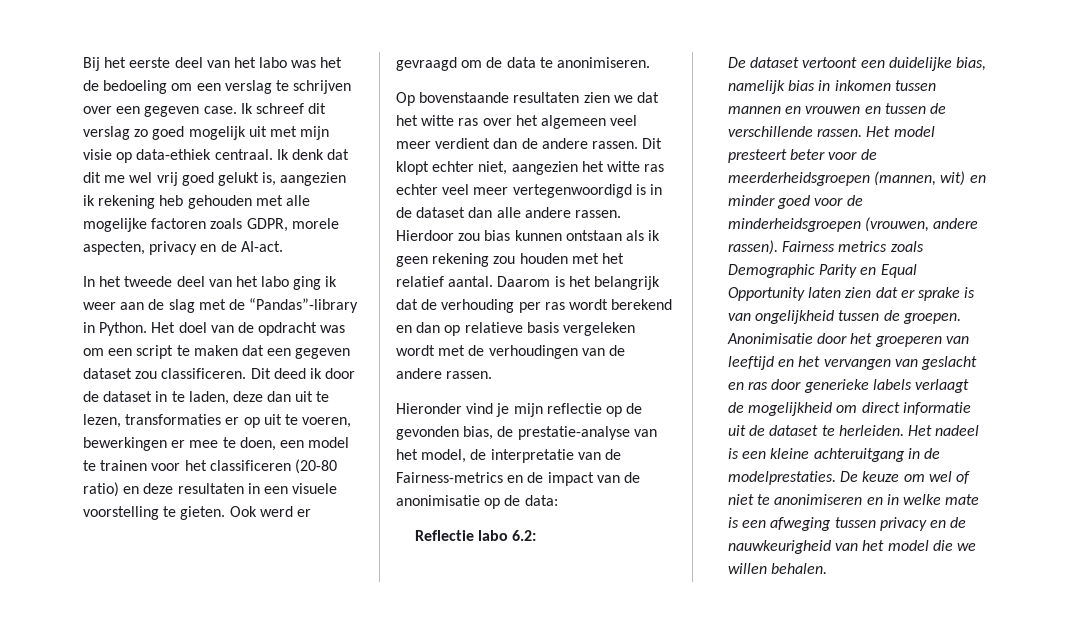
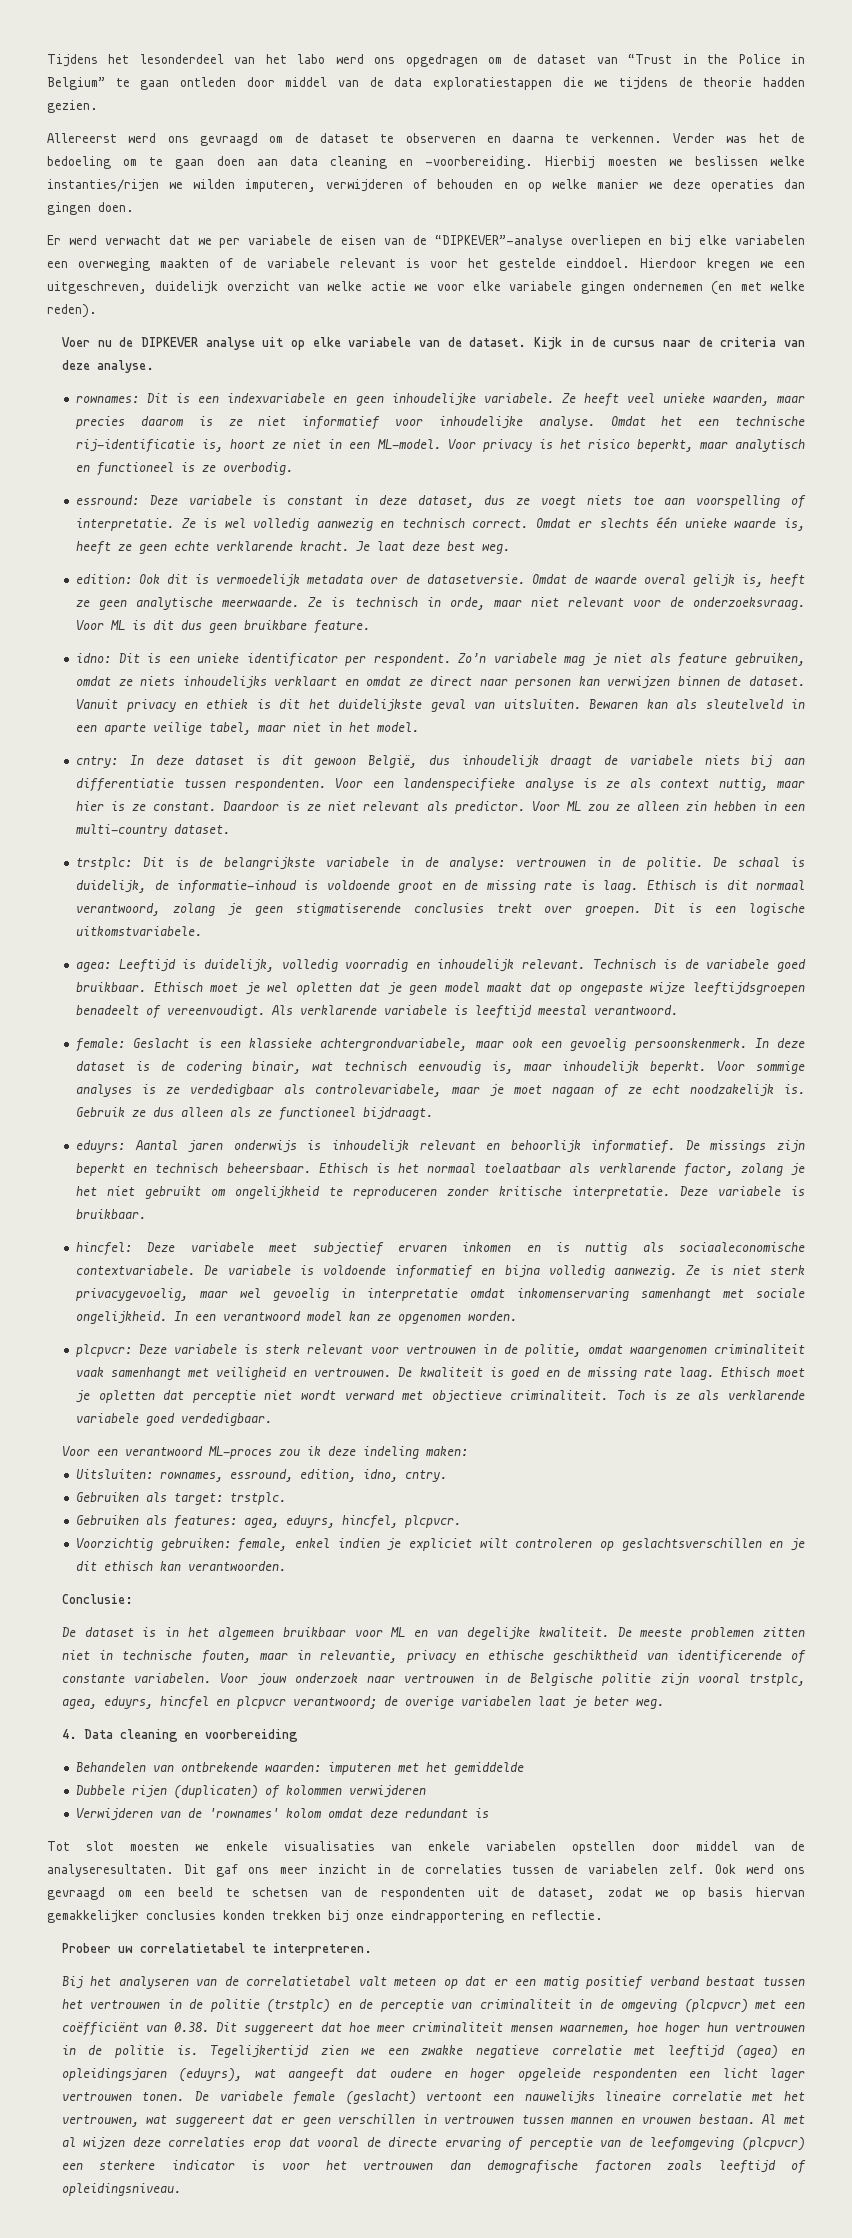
- Bij het eerste deel van het labo was het de bedoeling om een verslag te schrijven over een gegeven case. Ik schreef dit verslag zo goed mogelijk uit met mijn visie op data-ethiek centraal. Ik denk dat dit me wel vrij goed gelukt is, aangezien ik rekening heb gehouden met alle mogelijke factoren zoals GDPR, morele aspecten, privacy en de AI-act.
- In het tweede deel van het labo ging ik weer aan de slag met de “Pandas”-library in Python. Het doel van de opdracht was om een script te maken dat een gegeven dataset zou classificeren. Dit deed ik door de dataset in te laden, deze dan uit te lezen, transformaties er op uit te voeren, bewerkingen er mee te doen, een model te trainen voor het classificeren (20-80 ratio) en deze resultaten in een visuele voorstelling te gieten. Ook werd er gevraagd om de data te anonimiseren.
- Op bovenstaande resultaten zien we dat het witte ras over het algemeen veel meer verdient dan de andere rassen. Dit klopt echter niet, aangezien het witte ras echter veel meer vertegenwoordigd is in de dataset dan alle andere rassen. Hierdoor zou bias kunnen ontstaan als ik geen rekening zou houden met het relatief aantal. Daarom is het belangrijk dat de verhouding per ras wordt berekend en dan op relatieve basis vergeleken wordt met de verhoudingen van de andere rassen.
- Hieronder vind je mijn reflectie op de gevonden bias, de prestatie-analyse van het model, de interpretatie van de Fairness-metrics en de impact van de anonimisatie op de data:
- Reflectie labo 6.2:
- De dataset vertoont een duidelijke bias, namelijk bias in inkomen tussen mannen en vrouwen en tussen de verschillende rassen. Het model presteert beter voor de meerderheidsgroepen (mannen, wit) en minder goed voor de minderheidsgroepen (vrouwen, andere rassen). Fairness metrics zoals Demographic Parity en Equal Opportunity laten zien dat er sprake is van ongelijkheid tussen de groepen. Anonimisatie door het groeperen van leeftijd en het vervangen van geslacht en ras door generieke labels verlaagt de mogelijkheid om direct informatie uit de dataset te herleiden. Het nadeel is een kleine achteruitgang in de modelprestaties. De keuze om wel of niet te anonimiseren en in welke mate is een afweging tussen privacy en de nauwkeurigheid van het model die we willen behalen.
+ Tijdens het lesonderdeel van het labo werd ons opgedragen om de dataset van “Trust in the Police in Belgium” te gaan ontleden door middel van de data exploratiestappen die we tijdens de theorie hadden gezien.
+ Allereerst werd ons gevraagd om de dataset te observeren en daarna te verkennen. Verder was het de bedoeling om te gaan doen aan data cleaning en -voorbereiding. Hierbij moesten we beslissen welke instanties/rijen we wilden imputeren, verwijderen of behouden en op welke manier we deze operaties dan gingen doen.
+ Er werd verwacht dat we per variabele de eisen van de “DIPKEVER”-analyse overliepen en bij elke variabelen een overweging maakten of de variabele relevant is voor het gestelde einddoel. Hierdoor kregen we een uitgeschreven, duidelijk overzicht van welke actie we voor elke variabele gingen ondernemen (en met welke reden).
+ Voer nu de DIPKEVER analyse uit op elke variabele van de dataset. Kijk in de cursus naar de criteria van deze analyse.
+ rownames: Dit is een indexvariabele en geen inhoudelijke variabele. Ze heeft veel unieke waarden, maar precies daarom is ze niet informatief voor inhoudelijke analyse. Omdat het een technische rij-identificatie is, hoort ze niet in een ML-model. Voor privacy is het risico beperkt, maar analytisch en functioneel is ze overbodig.
+ essround: Deze variabele is constant in deze dataset, dus ze voegt niets toe aan voorspelling of interpretatie. Ze is wel volledig aanwezig en technisch correct. Omdat er slechts één unieke waarde is, heeft ze geen echte verklarende kracht. Je laat deze best weg.
+ edition: Ook dit is vermoedelijk metadata over de datasetversie. Omdat de waarde overal gelijk is, heeft ze geen analytische meerwaarde. Ze is technisch in orde, maar niet relevant voor de onderzoeksvraag. Voor ML is dit dus geen bruikbare feature.
+ idno: Dit is een unieke identificator per respondent. Zo’n variabele mag je niet als feature gebruiken, omdat ze niets inhoudelijks verklaart en omdat ze direct naar personen kan verwijzen binnen de dataset. Vanuit privacy en ethiek is dit het duidelijkste geval van uitsluiten. Bewaren kan als sleutelveld in een aparte veilige tabel, maar niet in het model.
+ cntry: In deze dataset is dit gewoon België, dus inhoudelijk draagt de variabele niets bij aan differentiatie tussen respondenten. Voor een landenspecifieke analyse is ze als context nuttig, maar hier is ze constant. Daardoor is ze niet relevant als predictor. Voor ML zou ze alleen zin hebben in een multi-country dataset.
+ trstplc: Dit is de belangrijkste variabele in de analyse: vertrouwen in de politie. De schaal is duidelijk, de informatie-inhoud is voldoende groot en de missing rate is laag. Ethisch is dit normaal verantwoord, zolang je geen stigmatiserende conclusies trekt over groepen. Dit is een logische uitkomstvariabele.
+ agea: Leeftijd is duidelijk, volledig voorradig en inhoudelijk relevant. Technisch is de variabele goed bruikbaar. Ethisch moet je wel opletten dat je geen model maakt dat op ongepaste wijze leeftijdsgroepen benadeelt of vereenvoudigt. Als verklarende variabele is leeftijd meestal verantwoord.
+ female: Geslacht is een klassieke achtergrondvariabele, maar ook een gevoelig persoonskenmerk. In deze dataset is de codering binair, wat technisch eenvoudig is, maar inhoudelijk beperkt. Voor sommige analyses is ze verdedigbaar als controlevariabele, maar je moet nagaan of ze echt noodzakelijk is. Gebruik ze dus alleen als ze functioneel bijdraagt.
+ eduyrs: Aantal jaren onderwijs is inhoudelijk relevant en behoorlijk informatief. De missings zijn beperkt en technisch beheersbaar. Ethisch is het normaal toelaatbaar als verklarende factor, zolang je het niet gebruikt om ongelijkheid te reproduceren zonder kritische interpretatie. Deze variabele is bruikbaar.
+ hincfel: Deze variabele meet subjectief ervaren inkomen en is nuttig als sociaaleconomische contextvariabele. De variabele is voldoende informatief en bijna volledig aanwezig. Ze is niet sterk privacygevoelig, maar wel gevoelig in interpretatie omdat inkomenservaring samenhangt met sociale ongelijkheid. In een verantwoord model kan ze opgenomen worden.
+ plcpvcr: Deze variabele is sterk relevant voor vertrouwen in de politie, omdat waargenomen criminaliteit vaak samenhangt met veiligheid en vertrouwen. De kwaliteit is goed en de missing rate laag. Ethisch moet je opletten dat perceptie niet wordt verward met objectieve criminaliteit. Toch is ze als verklarende variabele goed verdedigbaar.
+ Voor een verantwoord ML-proces zou ik deze indeling maken:
+ Uitsluiten: rownames, essround, edition, idno, cntry.
+ Gebruiken als target: trstplc.
+ Gebruiken als features: agea, eduyrs, hincfel, plcpvcr.
+ Voorzichtig gebruiken: female, enkel indien je expliciet wilt controleren op geslachtsverschillen en je dit ethisch kan verantwoorden.
+ Conclusie:
+ De dataset is in het algemeen bruikbaar voor ML en van degelijke kwaliteit. De meeste problemen zitten niet in technische fouten, maar in relevantie, privacy en ethische geschiktheid van identificerende of constante variabelen. Voor jouw onderzoek naar vertrouwen in de Belgische politie zijn vooral trstplc, agea, eduyrs, hincfel en plcpvcr verantwoord; de overige variabelen laat je beter weg.
+ 4. Data cleaning en voorbereiding
+ Behandelen van ontbrekende waarden: imputeren met het gemiddelde
+ Dubbele rijen (duplicaten) of kolommen verwijderen
+ Verwijderen van de 'rownames' kolom omdat deze redundant is
+ Tot slot moesten we enkele visualisaties van enkele variabelen opstellen door middel van de analyseresultaten. Dit gaf ons meer inzicht in de correlaties tussen de variabelen zelf. Ook werd ons gevraagd om een beeld te schetsen van de respondenten uit de dataset, zodat we op basis hiervan gemakkelijker conclusies konden trekken bij onze eindrapportering en reflectie.
+ Probeer uw correlatietabel te interpreteren.
+ Bij het analyseren van de correlatietabel valt meteen op dat er een matig positief verband bestaat tussen het vertrouwen in de politie (trstplc) en de perceptie van criminaliteit in de omgeving (plcpvcr) met een coëfficiënt van 0.38. Dit suggereert dat hoe meer criminaliteit mensen waarnemen, hoe hoger hun vertrouwen in de politie is. Tegelijkertijd zien we een zwakke negatieve correlatie met leeftijd (agea) en opleidingsjaren (eduyrs), wat aangeeft dat oudere en hoger opgeleide respondenten een licht lager vertrouwen tonen. De variabele female (geslacht) vertoont een nauwelijks lineaire correlatie met het vertrouwen, wat suggereert dat er geen verschillen in vertrouwen tussen mannen en vrouwen bestaan. Al met al wijzen deze correlaties erop dat vooral de directe ervaring of perceptie van de leefomgeving (plcpvcr) een sterkere indicator is voor het vertrouwen dan demografische factoren zoals leeftijd of opleidingsniveau.

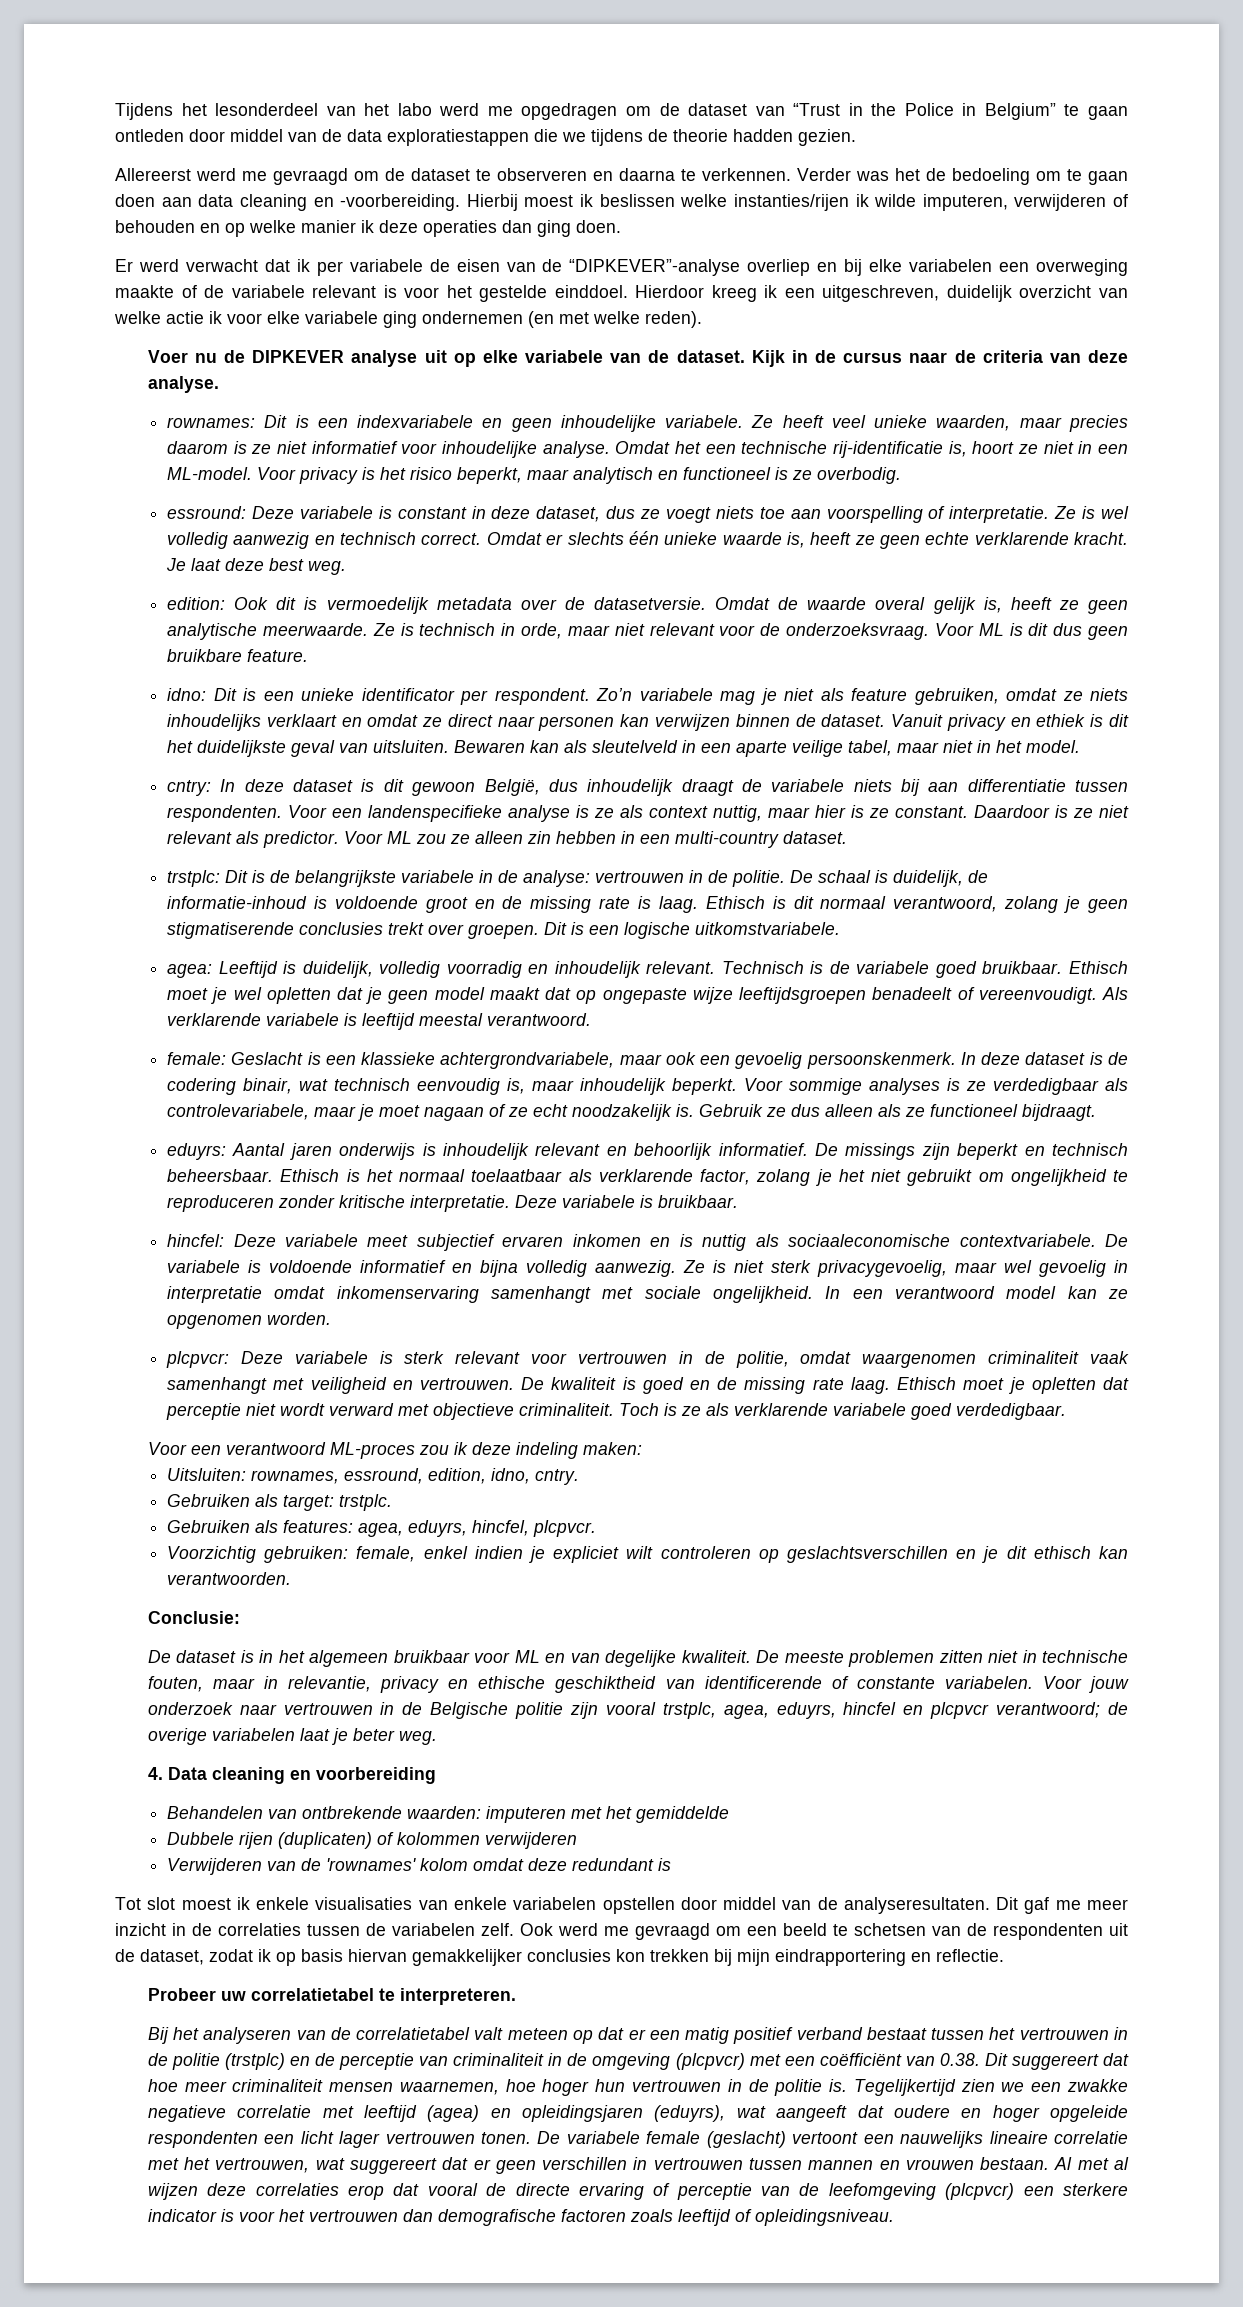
- Tijdens het lesonderdeel van het labo werd ons opgedragen om de dataset van “Trust in the Police in Belgium” te gaan ontleden door middel van de data exploratiestappen die we tijdens de theorie hadden gezien.
+ Tijdens het lesonderdeel van het labo werd me opgedragen om de dataset van “Trust in the Police in Belgium” te gaan ontleden door middel van de data exploratiestappen die we tijdens de theorie hadden gezien.
- Allereerst werd ons gevraagd om de dataset te observeren en daarna te verkennen.
+ Allereerst werd me gevraagd om de dataset te observeren en daarna te verkennen.
- Hierbij moesten we beslissen welke instanties/rijen we wilden imputeren, verwijderen of behouden en op welke manier we deze operaties dan gingen doen.
+ Hierbij moest ik beslissen welke instanties/rijen ik wilde imputeren, verwijderen of behouden en op welke manier ik deze operaties dan ging doen.
- Er werd verwacht dat we per variabele de eisen van de “DIPKEVER”-analyse overliepen en bij elke variabelen een overweging maakten of de variabele relevant is voor het gestelde einddoel.
+ Er werd verwacht dat ik per variabele de eisen van de “DIPKEVER”-analyse overliep en bij elke variabelen een overweging maakte of de variabele relevant is voor het gestelde einddoel.
- Hierdoor kregen we een uitgeschreven, duidelijk overzicht van welke actie we voor elke variabele gingen ondernemen (en met welke reden).
+ Hierdoor kreeg ik een uitgeschreven, duidelijk overzicht van welke actie ik voor elke variabele ging ondernemen (en met welke reden).
- Tot slot moesten we enkele visualisaties van enkele variabelen opstellen door middel van de analyseresultaten.
+ Tot slot moest ik enkele visualisaties van enkele variabelen opstellen door middel van de analyseresultaten.
- Dit gaf ons meer inzicht in de correlaties tussen de variabelen zelf.
+ Dit gaf me meer inzicht in de correlaties tussen de variabelen zelf.
- Ook werd ons gevraagd om een beeld te schetsen van de respondenten uit de dataset, zodat we op basis hiervan gemakkelijker conclusies konden trekken bij onze eindrapportering en reflectie.
+ Ook werd me gevraagd om een beeld te schetsen van de respondenten uit de dataset, zodat ik op basis hiervan gemakkelijker conclusies kon trekken bij mijn eindrapportering en reflectie.

